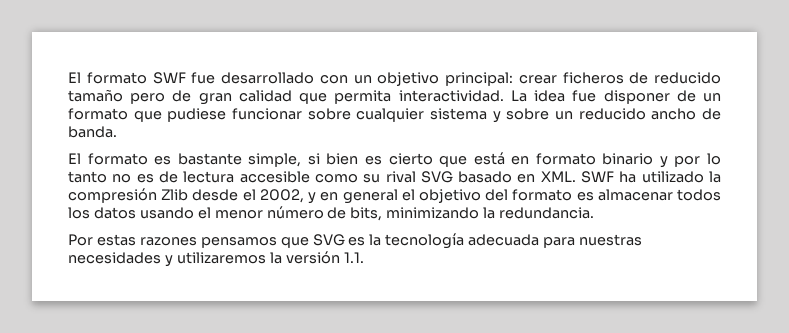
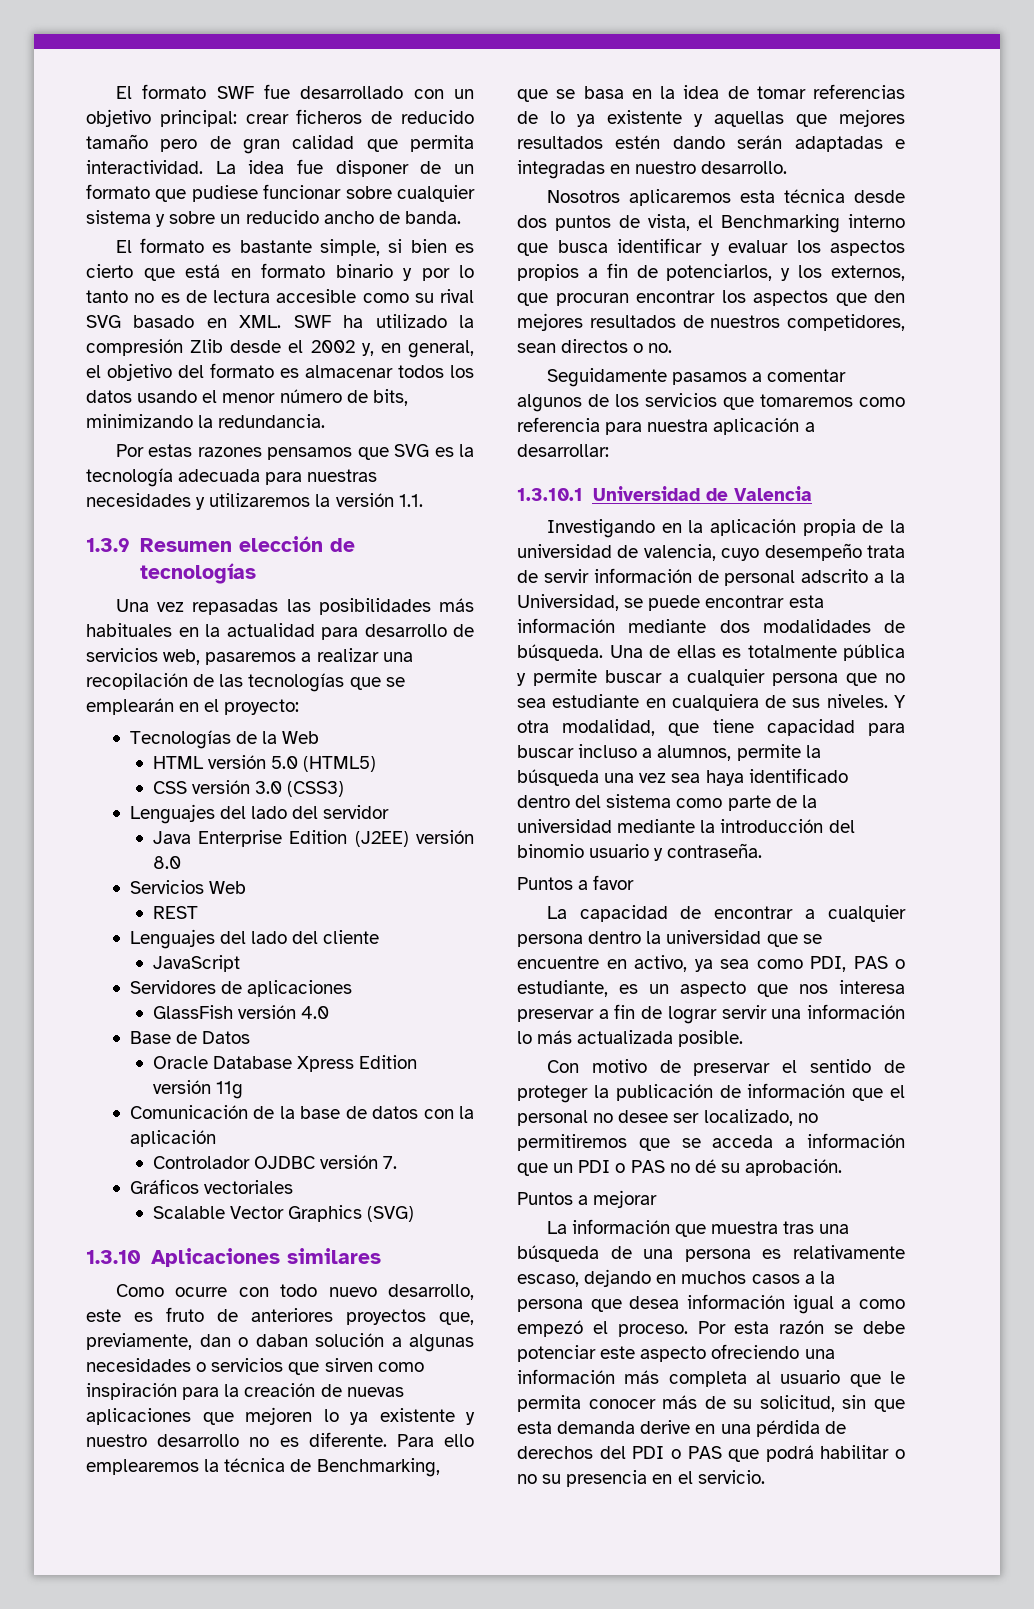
- El formato es bastante simple, si bien es cierto que está en formato binario y por lo tanto no es de lectura accesible como su rival SVG basado en XML. SWF ha utilizado la compresión Zlib desde el 2002, y en general el objetivo del formato es almacenar todos los datos usando el menor número de bits, minimizando la redundancia.
+ El formato es bastante simple, si bien es cierto que está en formato binario y por lo tanto no es de lectura accesible como su rival SVG basado en XML. SWF ha utilizado la compresión Zlib desde el 2002 y, en general, el objetivo del formato es almacenar todos los datos usando el menor número de bits, minimizando la redundancia.
+ 1.3.9 Resumen elección de tecnologías
+ Una vez repasadas las posibilidades más habituales en la actualidad para desarrollo de servicios web, pasaremos a realizar una recopilación de las tecnologías que se emplearán en el proyecto:
+ Tecnologías de la Web
+ HTML versión 5.0 (HTML5)
+ CSS versión 3.0 (CSS3)
+ Lenguajes del lado del servidor
+ Java Enterprise Edition (J2EE) versión 8.0
+ Servicios Web
+ REST
+ Lenguajes del lado del cliente
+ JavaScript
+ Servidores de aplicaciones
+ GlassFish versión 4.0
+ Base de Datos
+ Oracle Database Xpress Edition versión 11g
+ Comunicación de la base de datos con la aplicación
+ Controlador OJDBC versión 7.
+ Gráficos vectoriales
+ Scalable Vector Graphics (SVG)
+ 1.3.10 Aplicaciones similares
+ Como ocurre con todo nuevo desarrollo, este es fruto de anteriores proyectos que, previamente, dan o daban solución a algunas necesidades o servicios que sirven como inspiración para la creación de nuevas aplicaciones que mejoren lo ya existente y nuestro desarrollo no es diferente. Para ello emplearemos la técnica de Benchmarking, que se basa en la idea de tomar referencias de lo ya existente y aquellas que mejores resultados estén dando serán adaptadas e integradas en nuestro desarrollo.
+ Nosotros aplicaremos esta técnica desde dos puntos de vista, el Benchmarking interno que busca identificar y evaluar los aspectos propios a fin de potenciarlos, y los externos, que procuran encontrar los aspectos que den mejores resultados de nuestros competidores, sean directos o no.
+ Seguidamente pasamos a comentar algunos de los servicios que tomaremos como referencia para nuestra aplicación a desarrollar:
+ 1.3.10.1 Universidad de Valencia
+ Investigando en la aplicación propia de la universidad de valencia, cuyo desempeño trata de servir información de personal adscrito a la Universidad, se puede encontrar esta información mediante dos modalidades de búsqueda. Una de ellas es totalmente pública y permite buscar a cualquier persona que no sea estudiante en cualquiera de sus niveles. Y otra modalidad, que tiene capacidad para buscar incluso a alumnos, permite la búsqueda una vez sea haya identificado dentro del sistema como parte de la universidad mediante la introducción del binomio usuario y contraseña.
+ Puntos a favor
+ La capacidad de encontrar a cualquier persona dentro la universidad que se encuentre en activo, ya sea como PDI, PAS o estudiante, es un aspecto que nos interesa preservar a fin de lograr servir una información lo más actualizada posible.
+ Con motivo de preservar el sentido de proteger la publicación de información que el personal no desee ser localizado, no permitiremos que se acceda a información que un PDI o PAS no dé su aprobación.
+ Puntos a mejorar
+ La información que muestra tras una búsqueda de una persona es relativamente escaso, dejando en muchos casos a la persona que desea información igual a como empezó el proceso. Por esta razón se debe potenciar este aspecto ofreciendo una información más completa al usuario que le permita conocer más de su solicitud, sin que esta demanda derive en una pérdida de derechos del PDI o PAS que podrá habilitar o no su presencia en el servicio.

